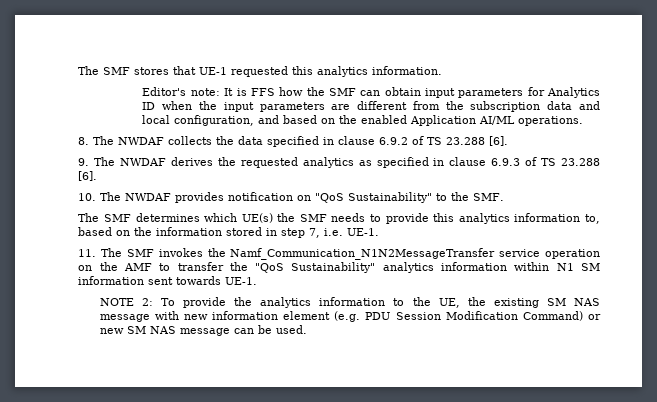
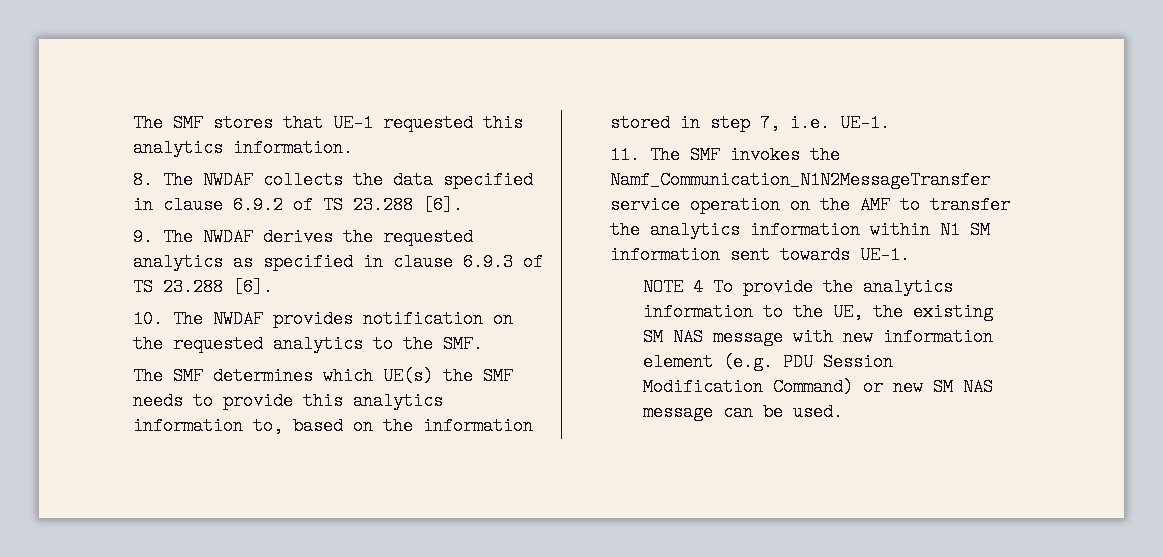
- Editor's note: It is FFS how the SMF can obtain input parameters for Analytics ID when the input parameters are different from the subscription data and local configuration, and based on the enabled Application AI/ML operations.
- 10. The NWDAF provides notification on "QoS Sustainability" to the SMF.
+ 10. The NWDAF provides notification on the requested analytics to the SMF.
- 11. The SMF invokes the Namf_Communication_N1N2MessageTransfer service operation on the AMF to transfer the "QoS Sustainability" analytics information within N1 SM information sent towards UE-1.
+ 11. The SMF invokes the Namf_Communication_N1N2MessageTransfer service operation on the AMF to transfer the analytics information within N1 SM information sent towards UE-1.
- NOTE 2: To provide the analytics information to the UE, the existing SM NAS message with new information element (e.g. PDU Session Modification Command) or new SM NAS message can be used.
+ NOTE 4 To provide the analytics information to the UE, the existing SM NAS message with new information element (e.g. PDU Session Modification Command) or new SM NAS message can be used.

